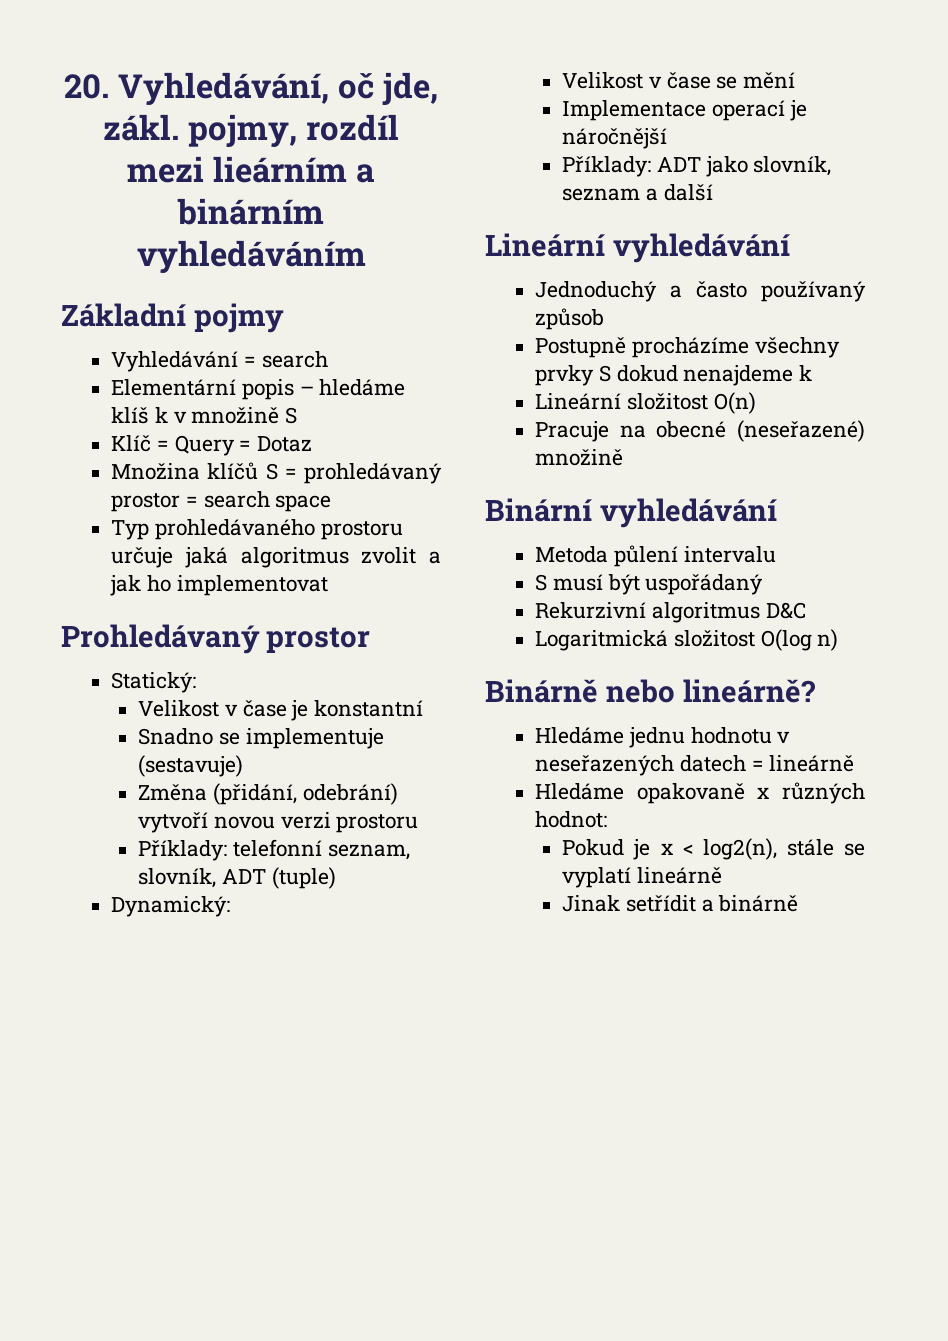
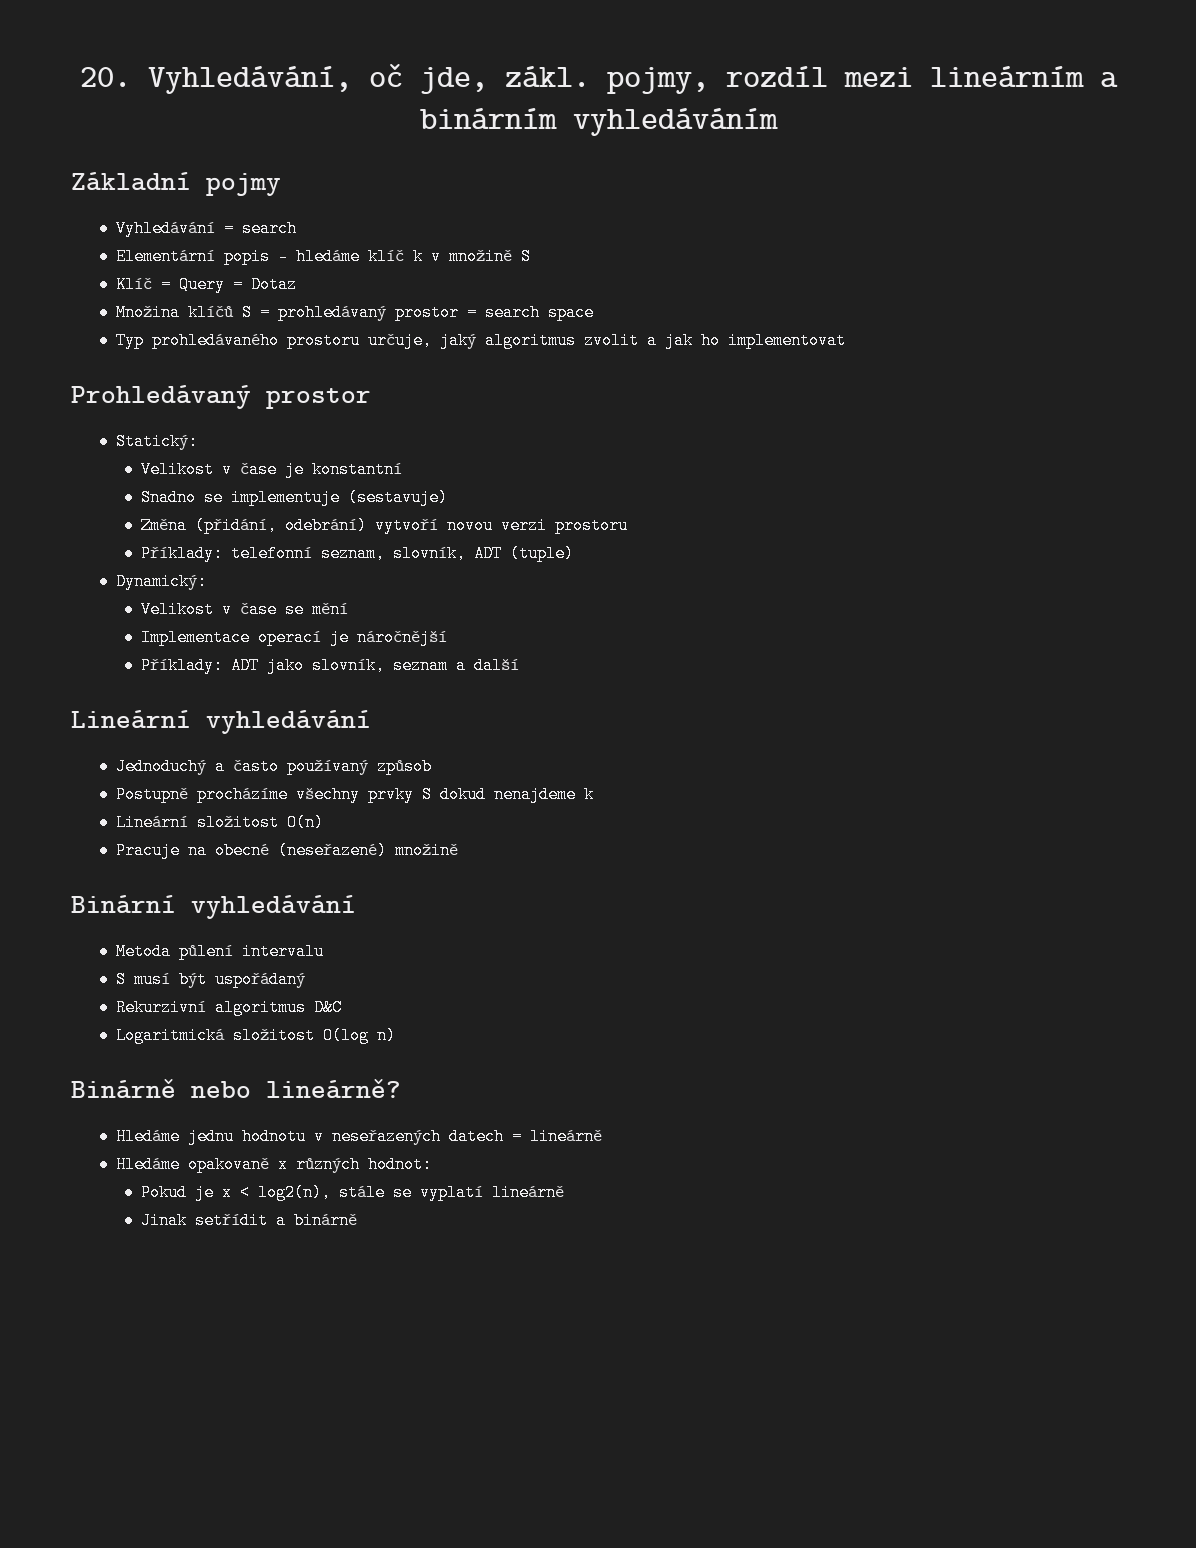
- 20. Vyhledávání, oč jde, zákl. pojmy, rozdíl mezi lieárním a binárním vyhledáváním
+ 20. Vyhledávání, oč jde, zákl. pojmy, rozdíl mezi lineárním a binárním vyhledáváním
- Elementární popis – hledáme klíš k v množině S
+ Elementární popis – hledáme klíč k v množině S
- Typ prohledávaného prostoru určuje jaká algoritmus zvolit a jak ho implementovat
+ Typ prohledávaného prostoru určuje, jaký algoritmus zvolit a jak ho implementovat

